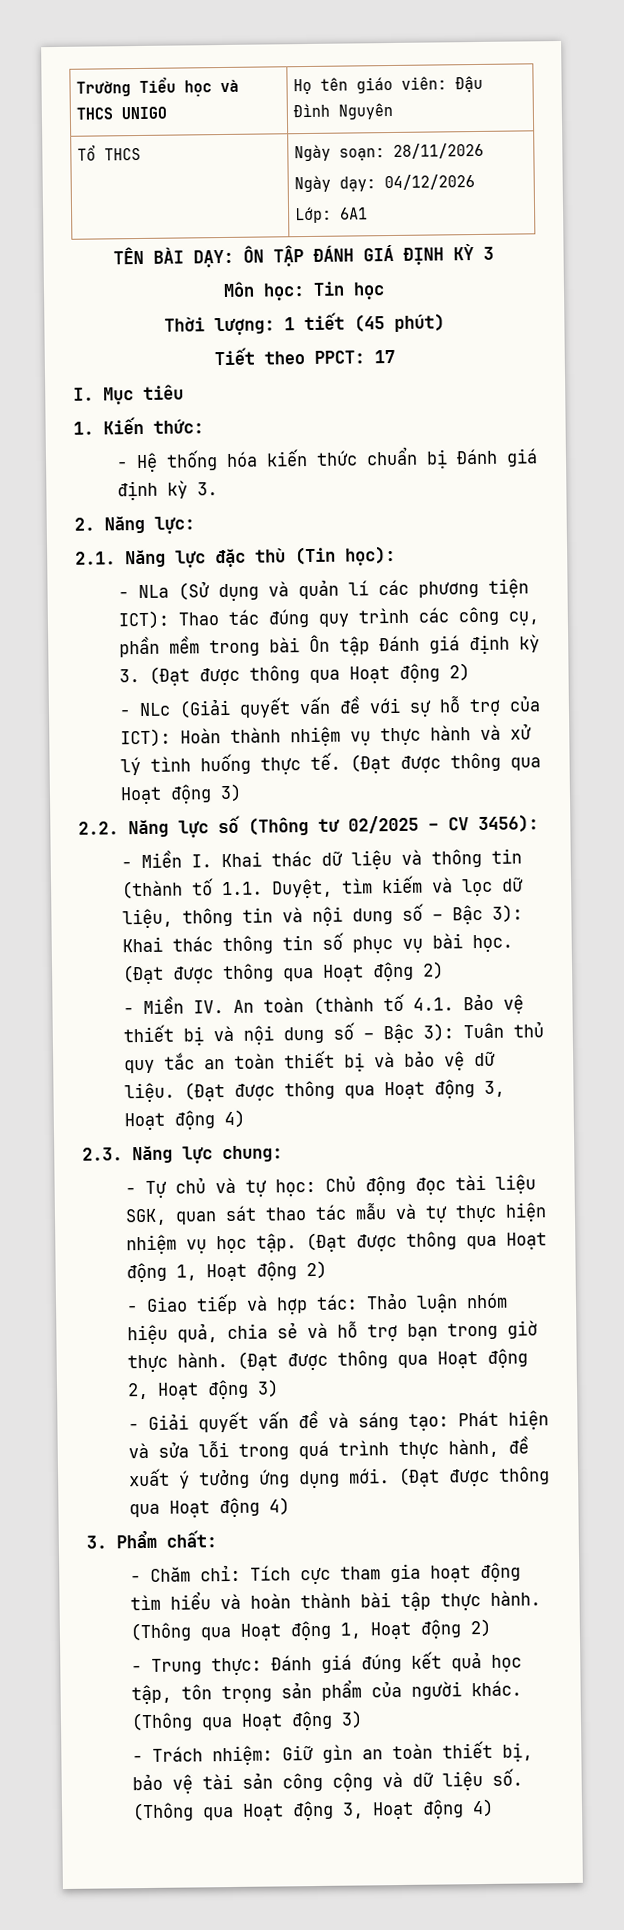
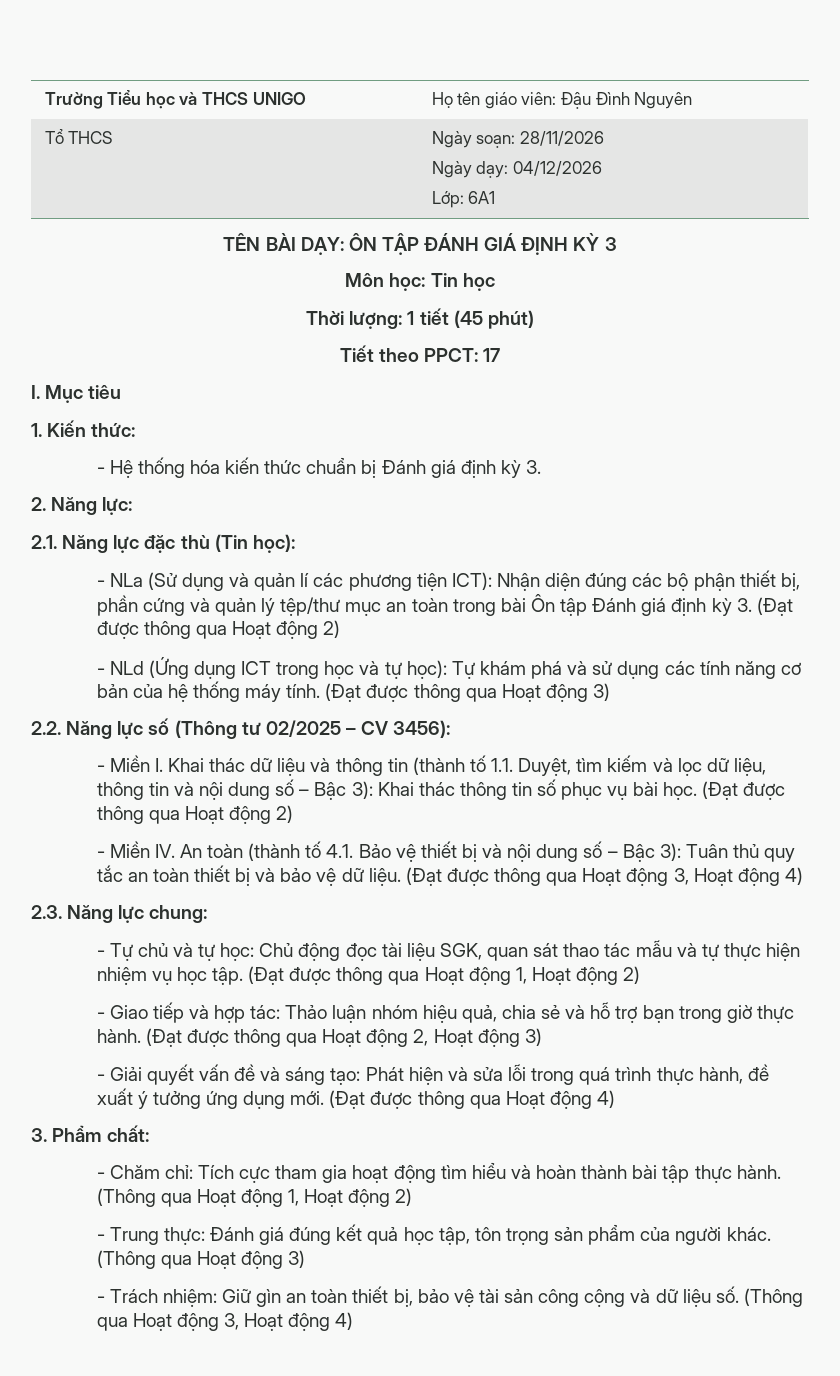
- - NLa (Sử dụng và quản lí các phương tiện ICT): Thao tác đúng quy trình các công cụ, phần mềm trong bài Ôn tập Đánh giá định kỳ 3. (Đạt được thông qua Hoạt động 2)
+ - NLa (Sử dụng và quản lí các phương tiện ICT): Nhận diện đúng các bộ phận thiết bị, phần cứng và quản lý tệp/thư mục an toàn trong bài Ôn tập Đánh giá định kỳ 3. (Đạt được thông qua Hoạt động 2)
- - NLc (Giải quyết vấn đề với sự hỗ trợ của ICT): Hoàn thành nhiệm vụ thực hành và xử lý tình huống thực tế.
+ - NLd (Ứng dụng ICT trong học và tự học): Tự khám phá và sử dụng các tính năng cơ bản của hệ thống máy tính.

